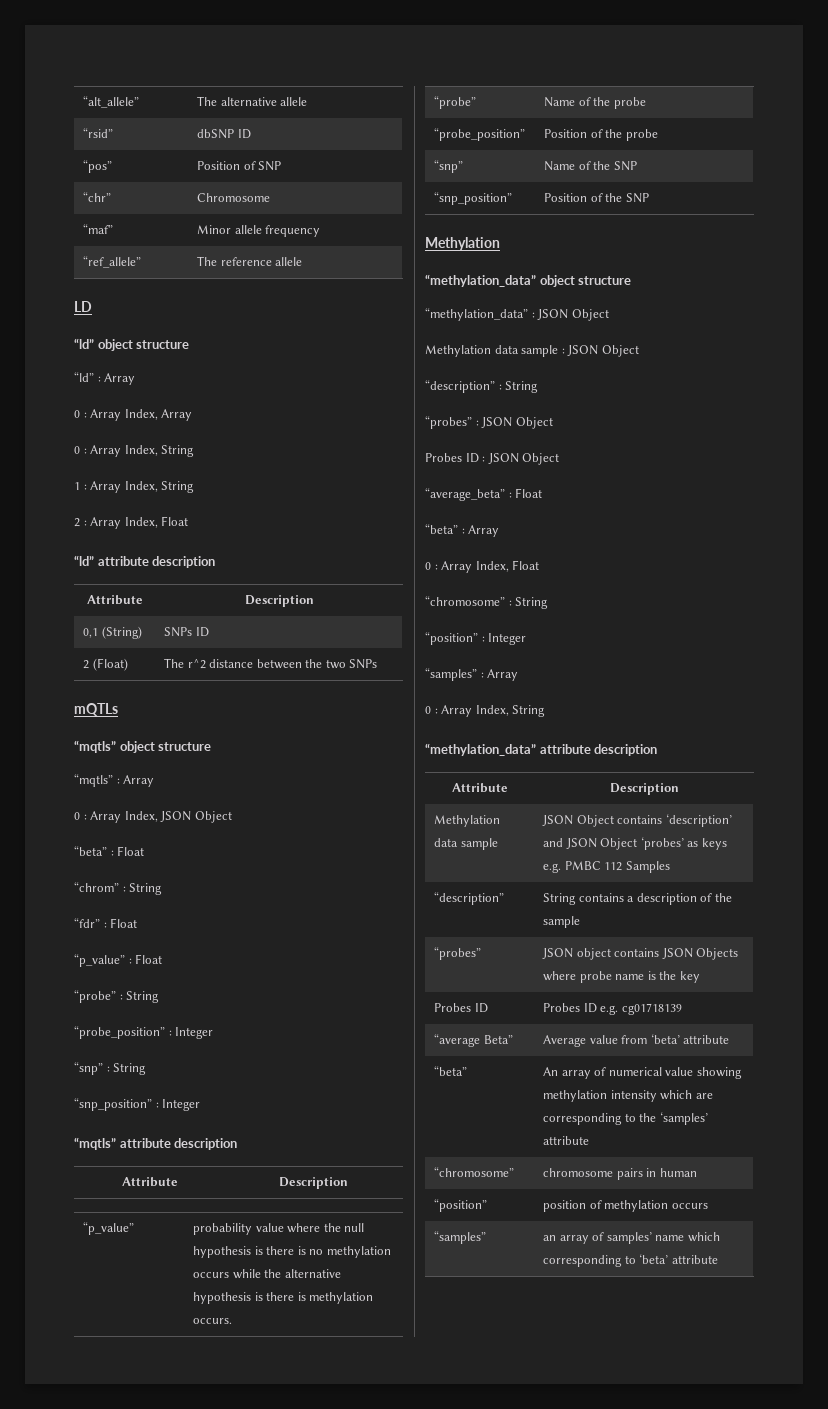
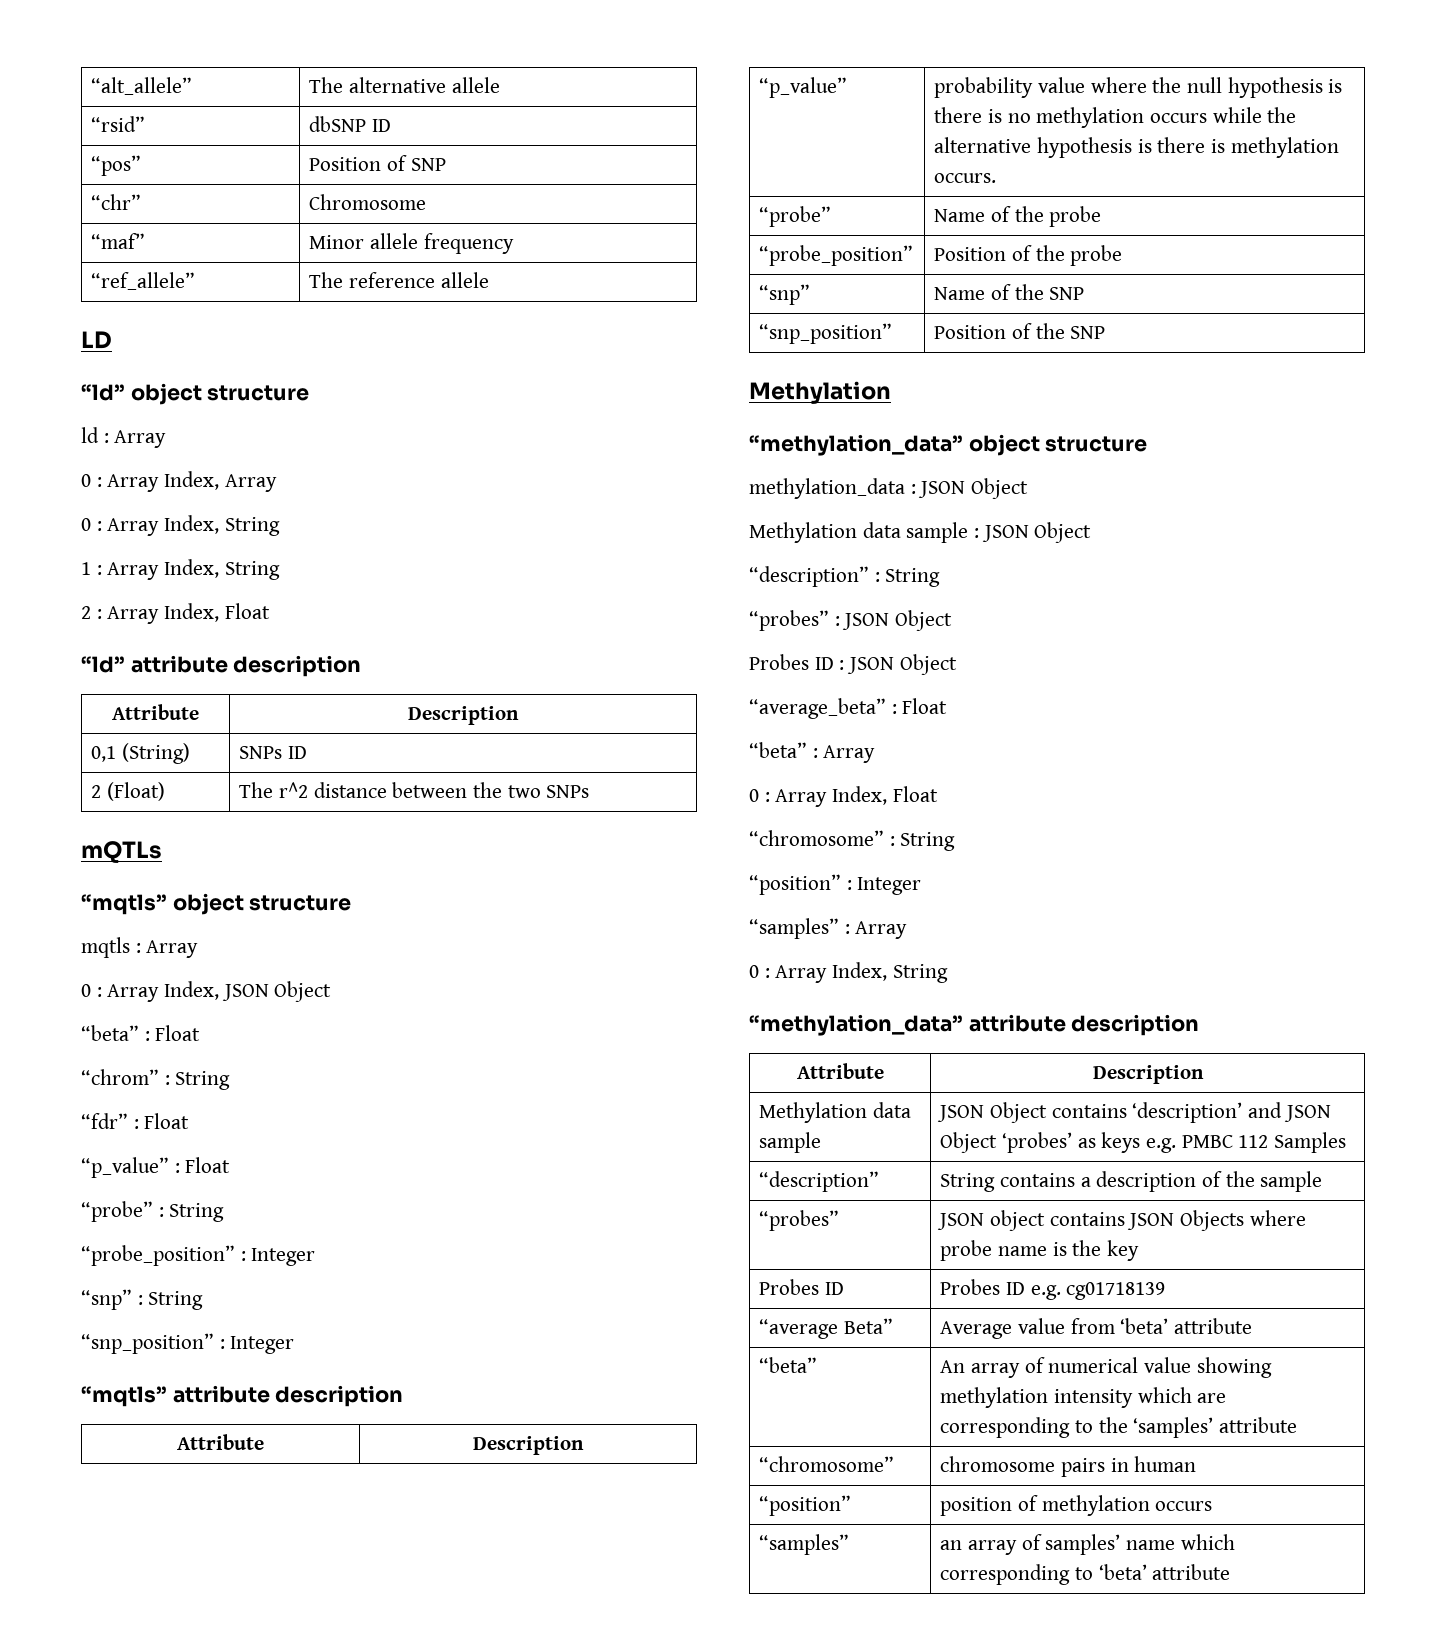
- “ld” : Array
+ ld : Array
- “mqtls” : Array
+ mqtls : Array
- “methylation_data” : JSON Object
+ methylation_data : JSON Object

